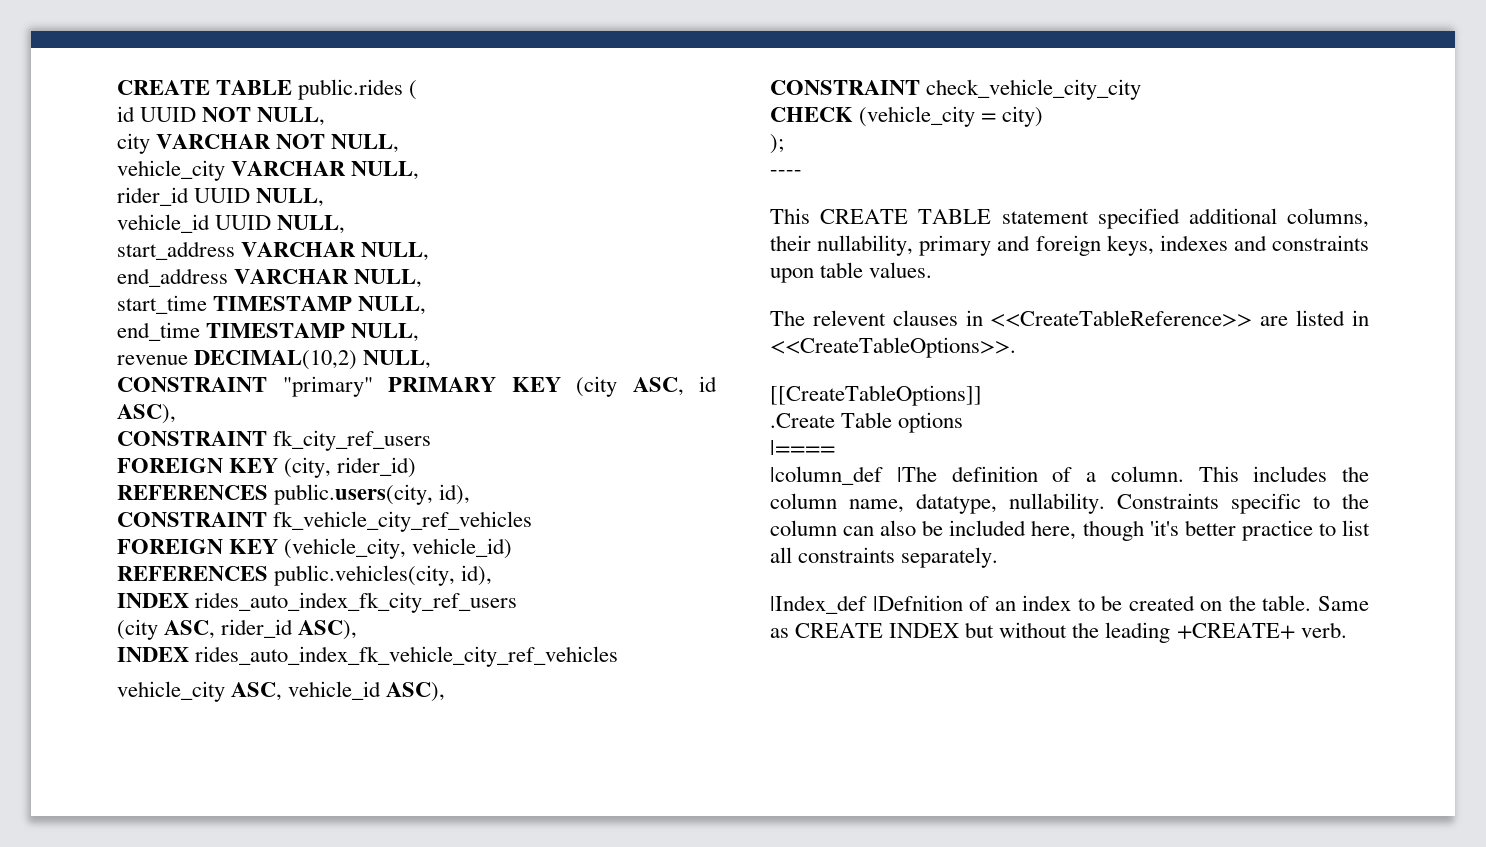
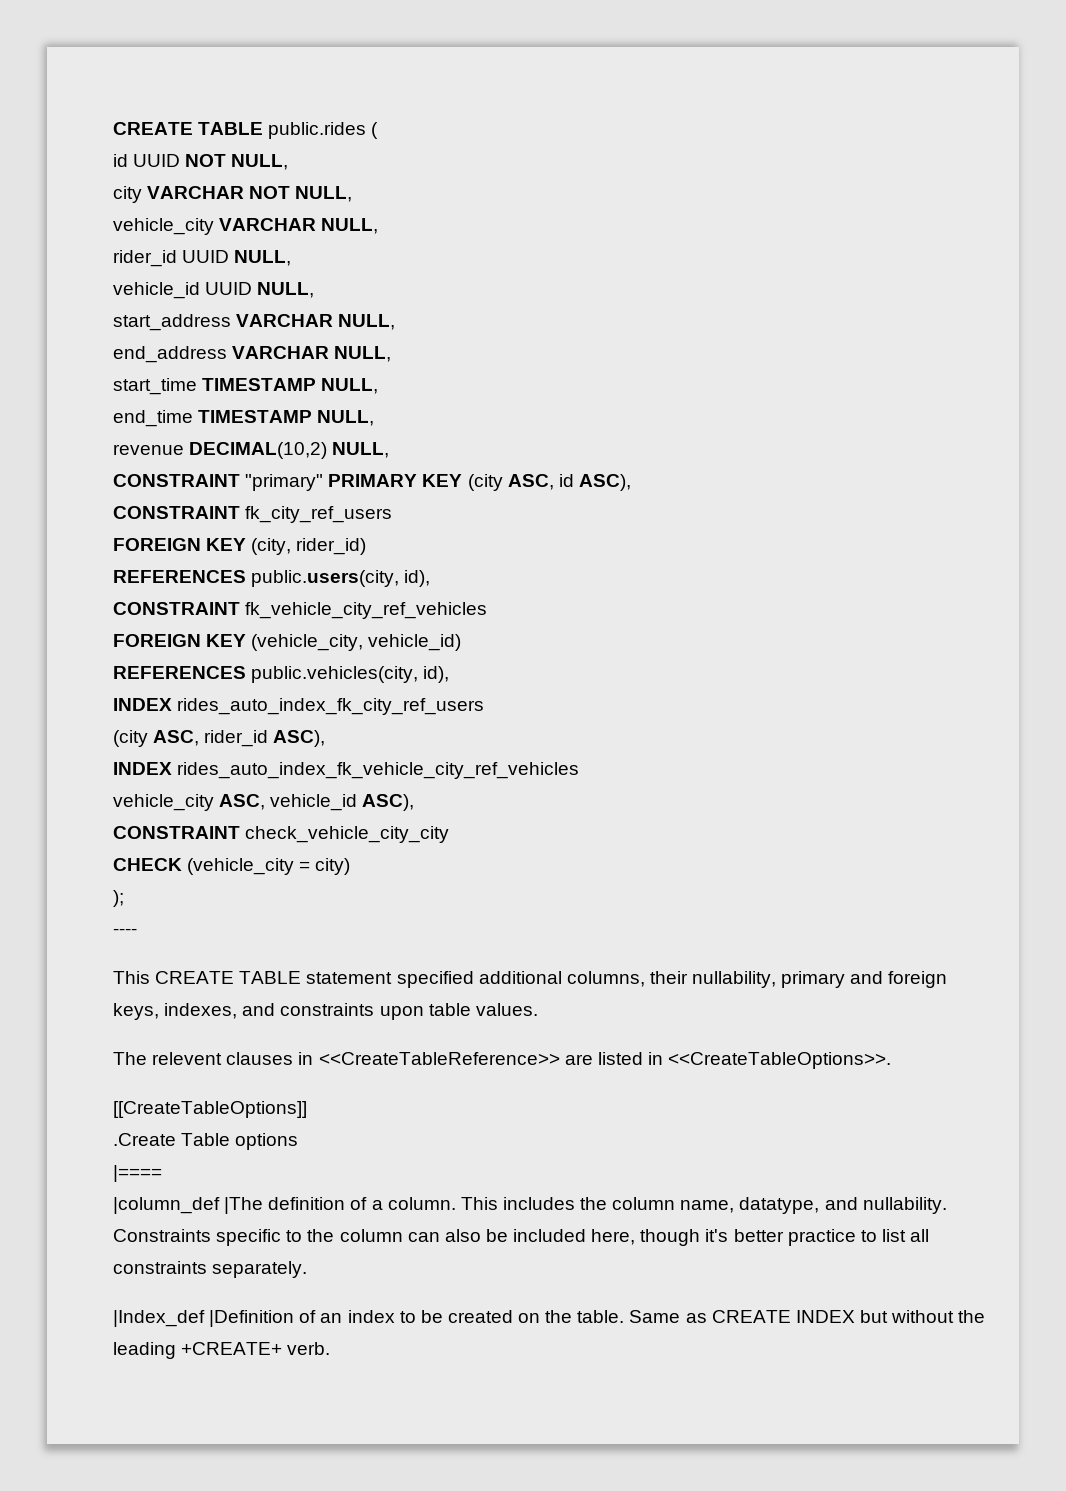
- This CREATE TABLE statement specified additional columns, their nullability, primary and foreign keys, indexes and constraints upon table values.
+ This CREATE TABLE statement specified additional columns, their nullability, primary and foreign keys, indexes, and constraints upon table values.
- This includes the column name, datatype, nullability.
+ This includes the column name, datatype, and nullability.
- Constraints specific to the column can also be included here, though 'it's better practice to list all constraints separately.
+ Constraints specific to the column can also be included here, though it's better practice to list all constraints separately.
- |Index_def |Defnition of an index to be created on the table.
+ |Index_def |Definition of an index to be created on the table.

